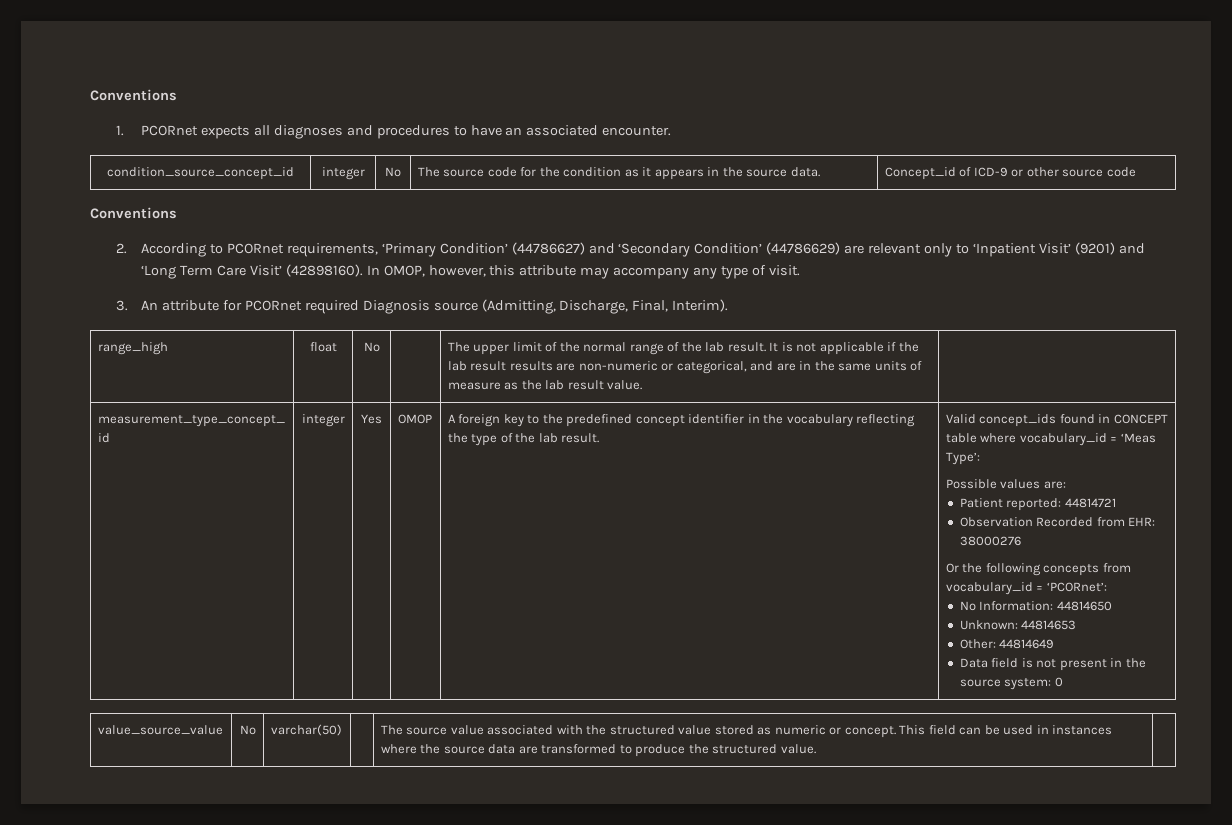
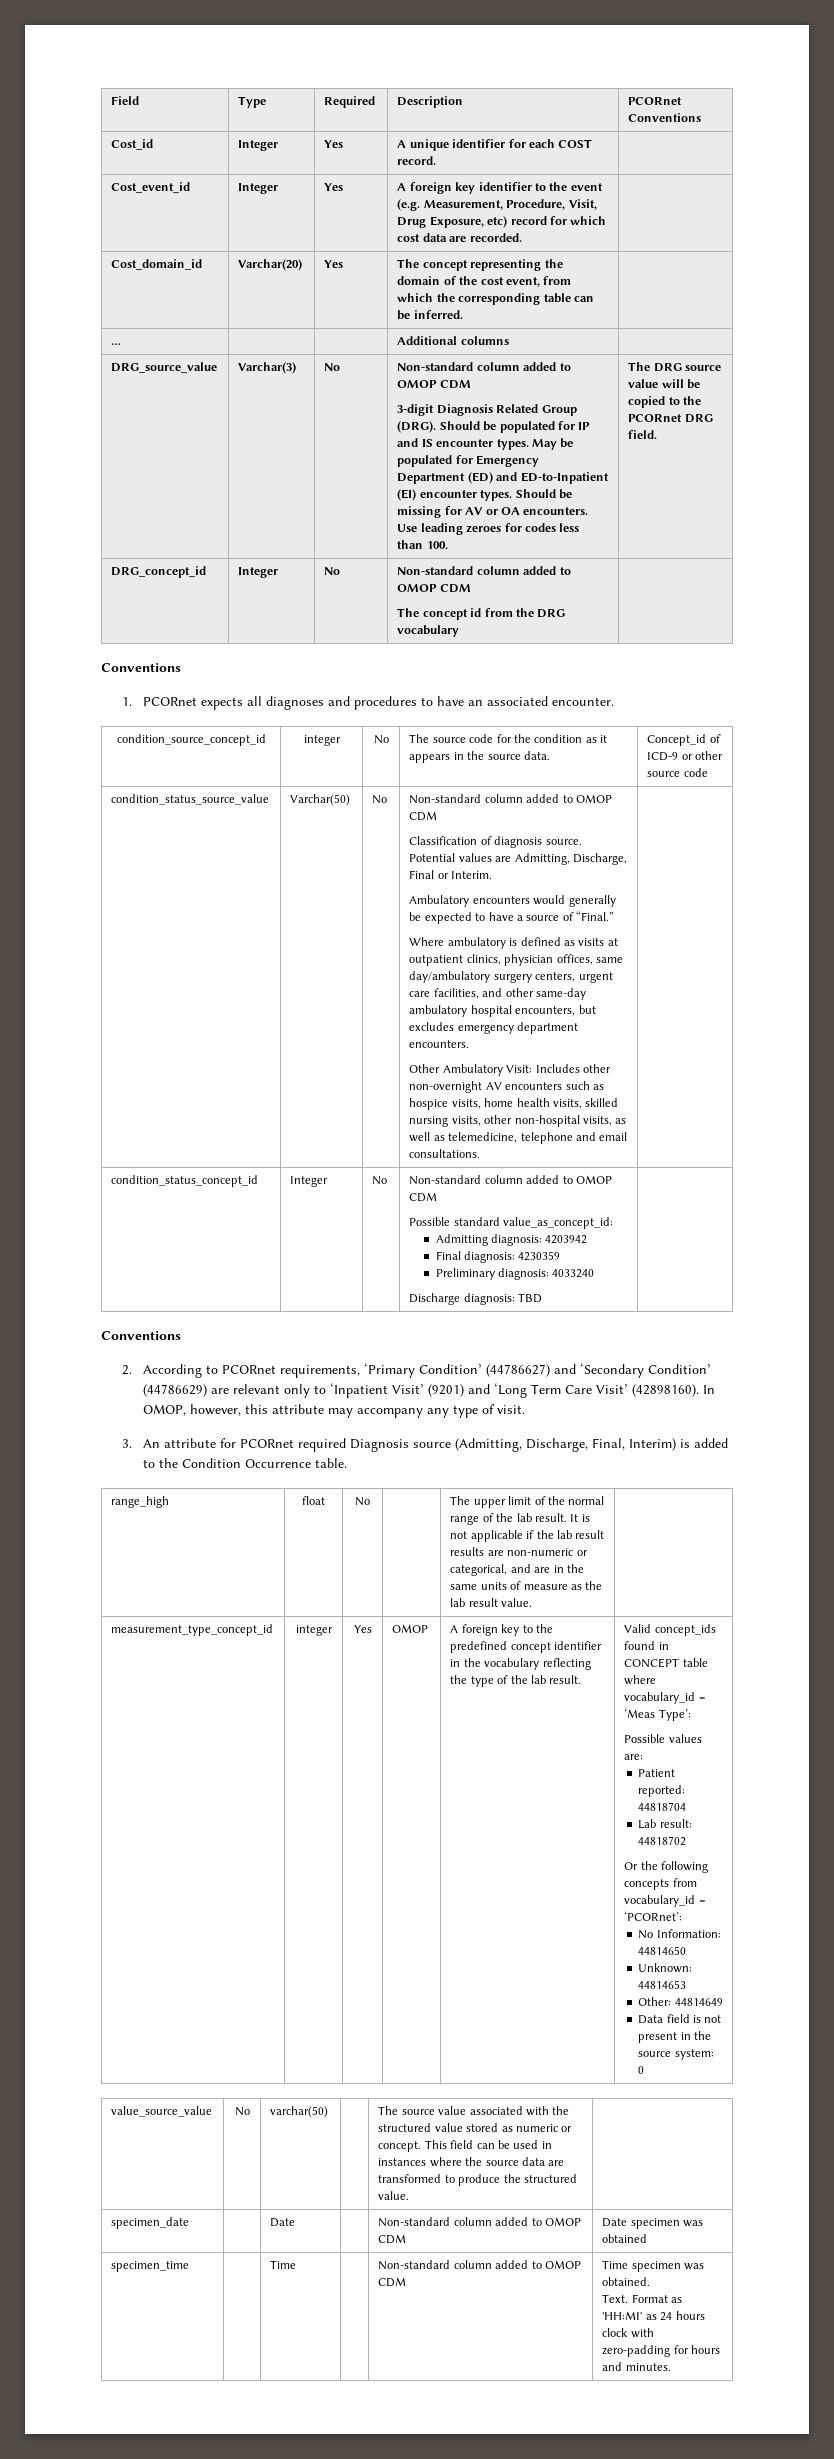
+ Field | Type | Required | Description | PCORnet Conventions
+ Cost_id | Integer | Yes | A unique identifier for each COST record. |
+ Cost_event_id | Integer | Yes | A foreign key identifier to the event (e.g. Measurement, Procedure, Visit, Drug Exposure, etc) record for which cost data are recorded. |
+ Cost_domain_id | Varchar(20) | Yes | The concept representing the domain of the cost event, from which the corresponding table can be inferred. |
+ … | | | Additional columns |
+ DRG_source_value | Varchar(3) | No | Non-standard column added to OMOP CDM
+ 3-digit Diagnosis Related Group (DRG). Should be populated for IP and IS encounter types. May be populated for Emergency Department (ED) and ED-to-Inpatient (EI) encounter types. Should be missing for AV or OA encounters. Use leading zeroes for codes less than 100. | The DRG source value will be copied to the PCORnet DRG field.
+ DRG_concept_id | Integer | No | Non-standard column added to OMOP CDM
+ The concept id from the DRG vocabulary |
+ condition_status_source_value | Varchar(50) | No | Non-standard column added to OMOP CDM
+ Classification of diagnosis source. Potential values are Admitting, Discharge, Final or Interim.
+ Ambulatory encounters would generally be expected to have a source of “Final.”
+ Where ambulatory is defined as visits at outpatient clinics, physician offices, same day/ambulatory surgery centers, urgent care facilities, and other same-day ambulatory hospital encounters, but excludes emergency department encounters.
+ Other Ambulatory Visit: Includes other non-overnight AV encounters such as hospice visits, home health visits, skilled nursing visits, other non-hospital visits, as well as telemedicine, telephone and email consultations. |
+ condition_status_concept_id | Integer | No | Non-standard column added to OMOP CDM
+ Possible standard value_as_concept_id:
+ Admitting diagnosis: 4203942
+ Final diagnosis: 4230359
+ Preliminary diagnosis: 4033240
+ Discharge diagnosis: TBD |
- 3. An attribute for PCORnet required Diagnosis source (Admitting, Discharge, Final, Interim).
+ 3. An attribute for PCORnet required Diagnosis source (Admitting, Discharge, Final, Interim) is added to the Condition Occurrence table.
- Patient reported: 44814721
- Observation Recorded from EHR: 38000276
+ Patient reported: 44818704
+ Lab result: 44818702
+ specimen_date | | Date | | Non-standard column added to OMOP CDM | Date specimen was obtained
+ specimen_time | | Time | | Non-standard column added to OMOP CDM | Time specimen was obtained.
+ Text. Format as 'HH:MI' as 24 hours clock with zero-padding for hours and minutes.

